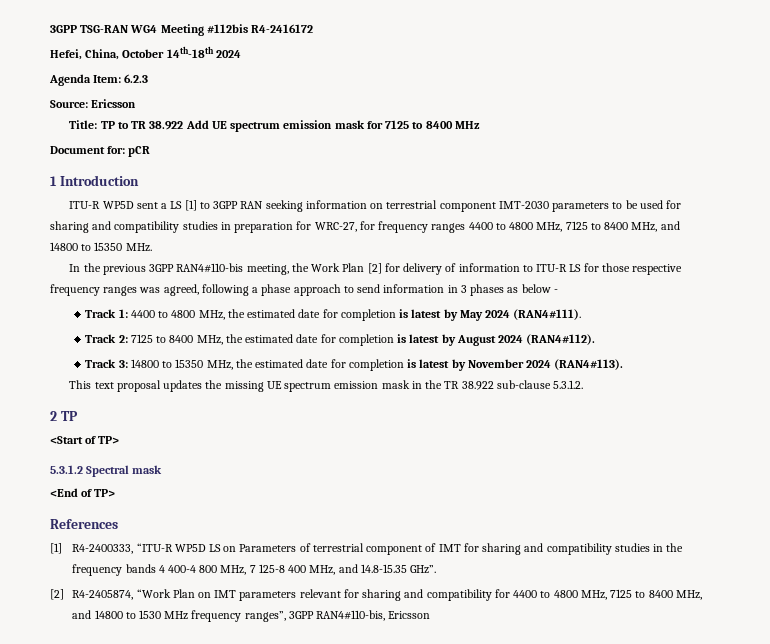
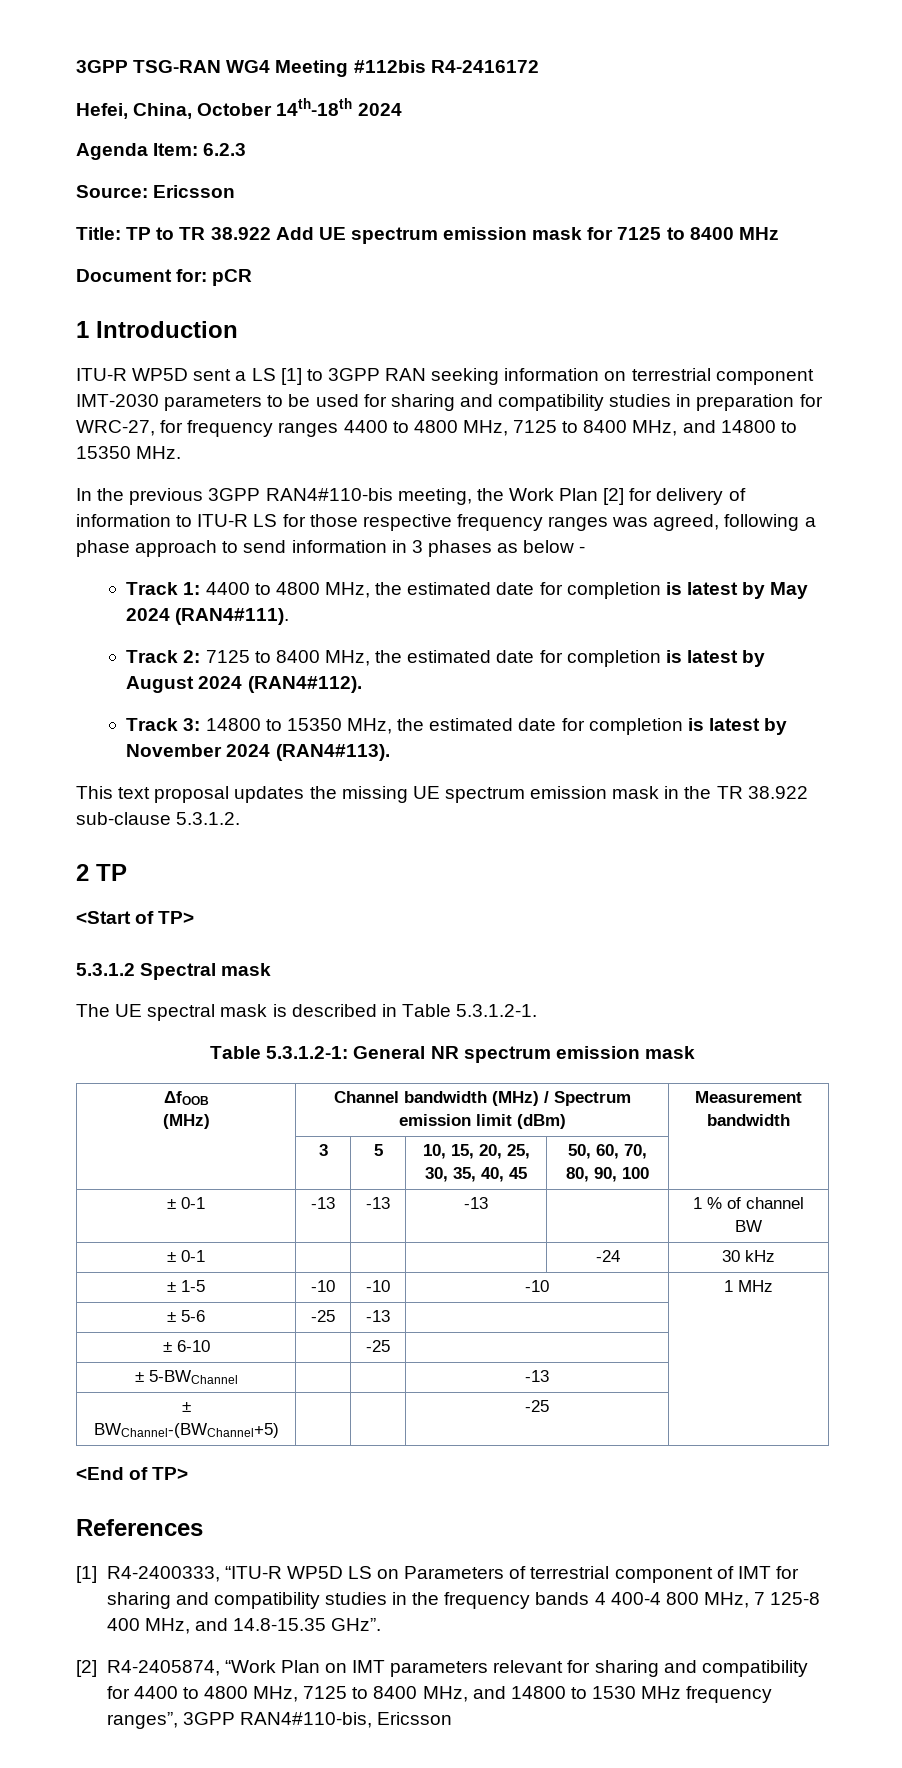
+ The UE spectral mask is described in Table 5.3.1.2-1.
+ Table 5.3.1.2-1: General NR spectrum emission mask
+ ΔfOOB
+ (MHz) | Channel bandwidth (MHz) / Spectrum emission limit (dBm) | Measurement bandwidth
+ | 3 | 5 | 10, 15, 20, 25, 30, 35, 40, 45 | 50, 60, 70, 80, 90, 100 |
+ ± 0-1 | -13 | -13 | -13 | | 1 % of channel BW
+ ± 0-1 | | | | -24 | 30 kHz
+ ± 1-5 | -10 | -10 | -10 | 1 MHz
+ ± 5-6 | -25 | -13 | |
+ ± 6-10 | | -25 | |
+ ± 5-BWChannel | | | -13 |
+ ± BWChannel-(BWChannel+5) | | | -25 |

